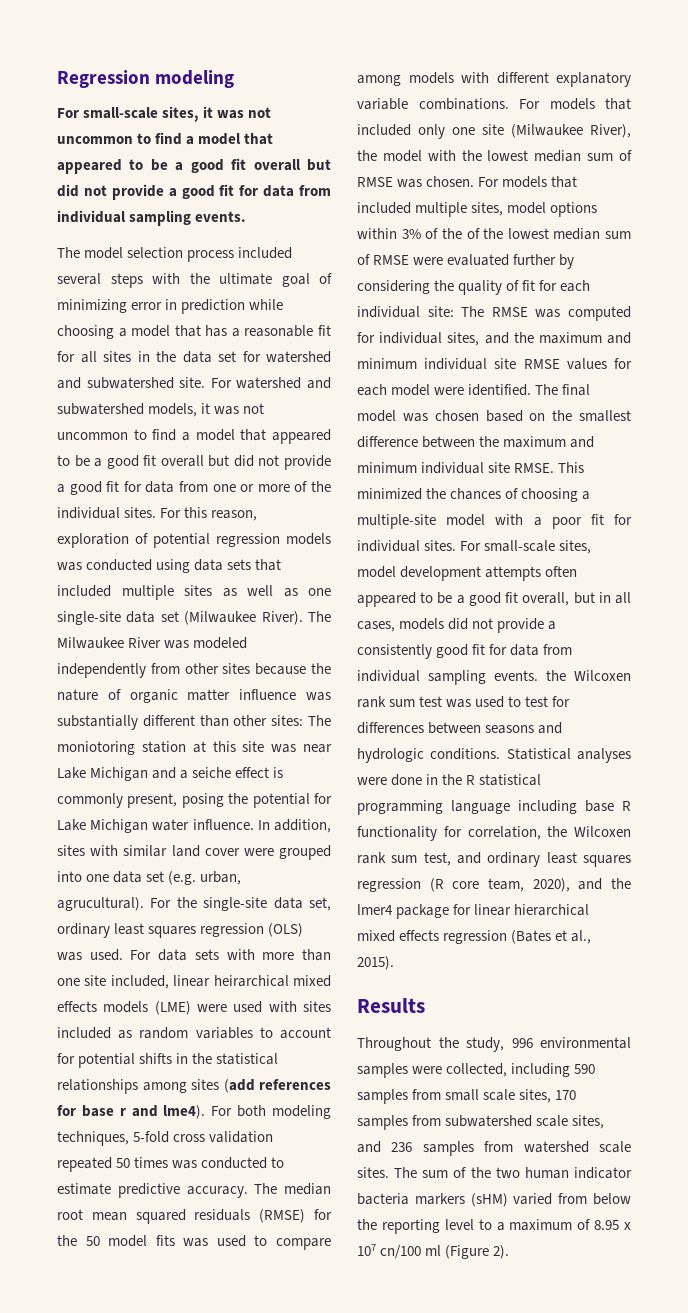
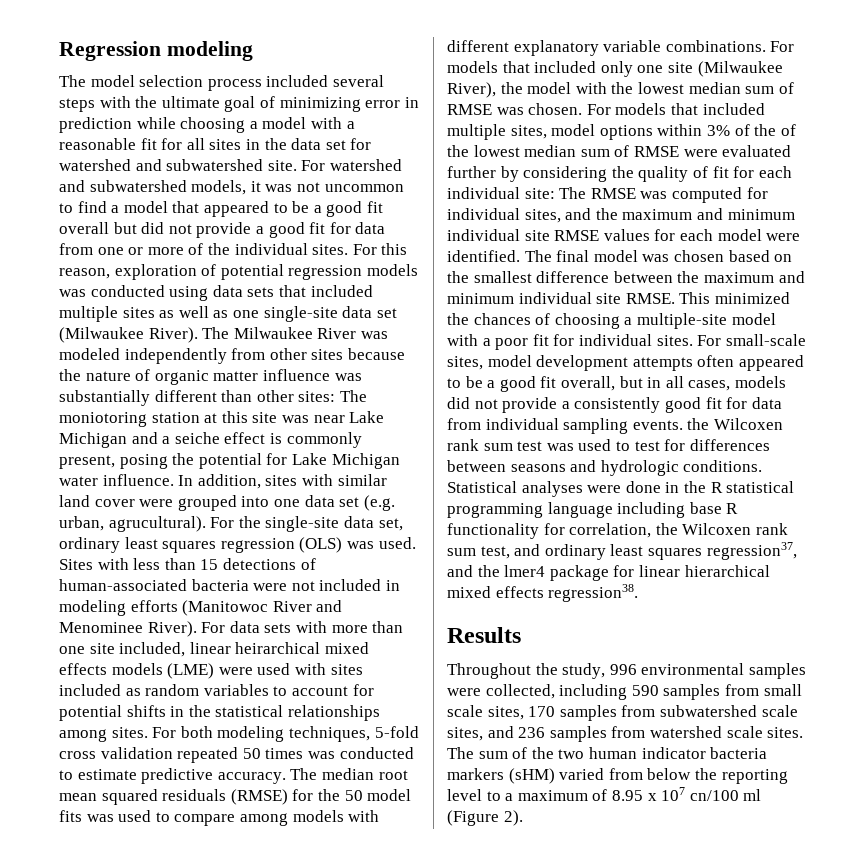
- For small-scale sites, it was not uncommon to find a model that appeared to be a good fit overall but did not provide a good fit for data from individual sampling events.
- The model selection process included several steps with the ultimate goal of minimizing error in prediction while choosing a model that has a reasonable fit for all sites in the data set for watershed and subwatershed site.
+ The model selection process included several steps with the ultimate goal of minimizing error in prediction while choosing a model with a reasonable fit for all sites in the data set for watershed and subwatershed site.
+ Sites with less than 15 detections of human-associated bacteria were not included in modeling efforts (Manitowoc River and Menominee River).
- For data sets with more than one site included, linear heirarchical mixed effects models (LME) were used with sites included as random variables to account for potential shifts in the statistical relationships among sites (add references for base r and lme4).
+ For data sets with more than one site included, linear heirarchical mixed effects models (LME) were used with sites included as random variables to account for potential shifts in the statistical relationships among sites.
- Statistical analyses were done in the R statistical programming language including base R functionality for correlation, the Wilcoxen rank sum test, and ordinary least squares regression (R core team, 2020), and the lmer4 package for linear hierarchical mixed effects regression (Bates et al., 2015).
+ Statistical analyses were done in the R statistical programming language including base R functionality for correlation, the Wilcoxen rank sum test, and ordinary least squares regression37, and the lmer4 package for linear hierarchical mixed effects regression38.

